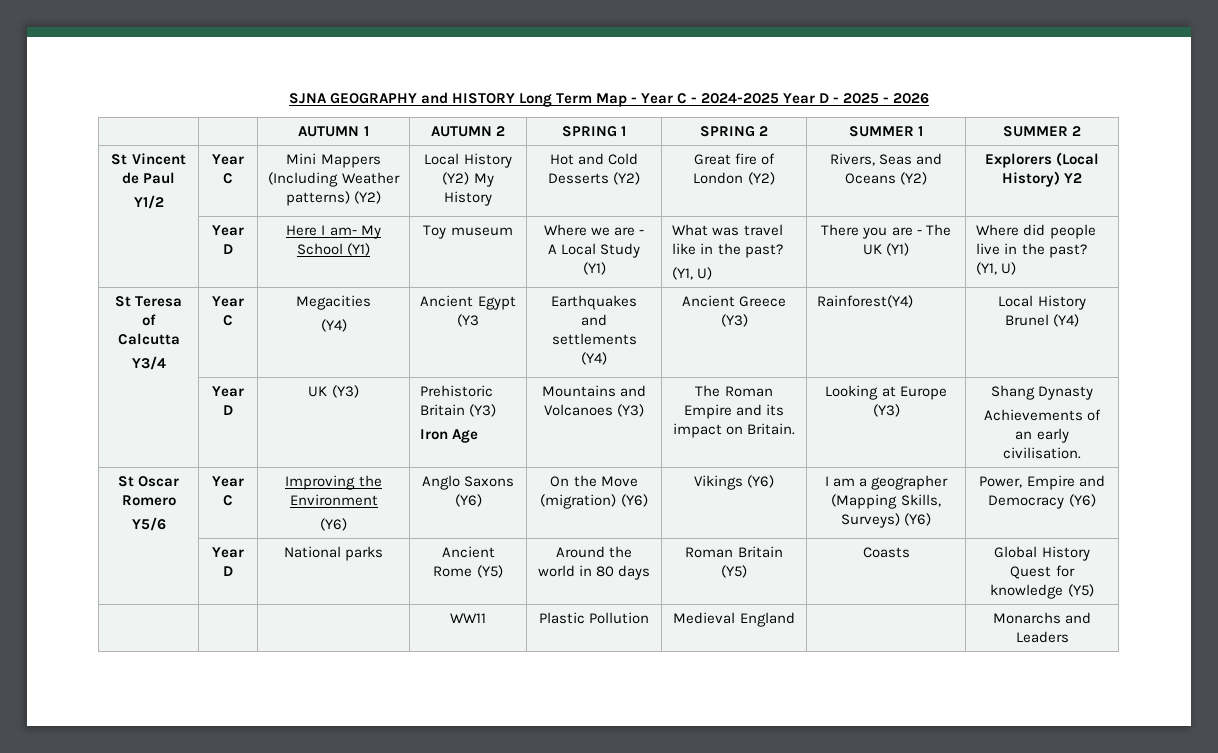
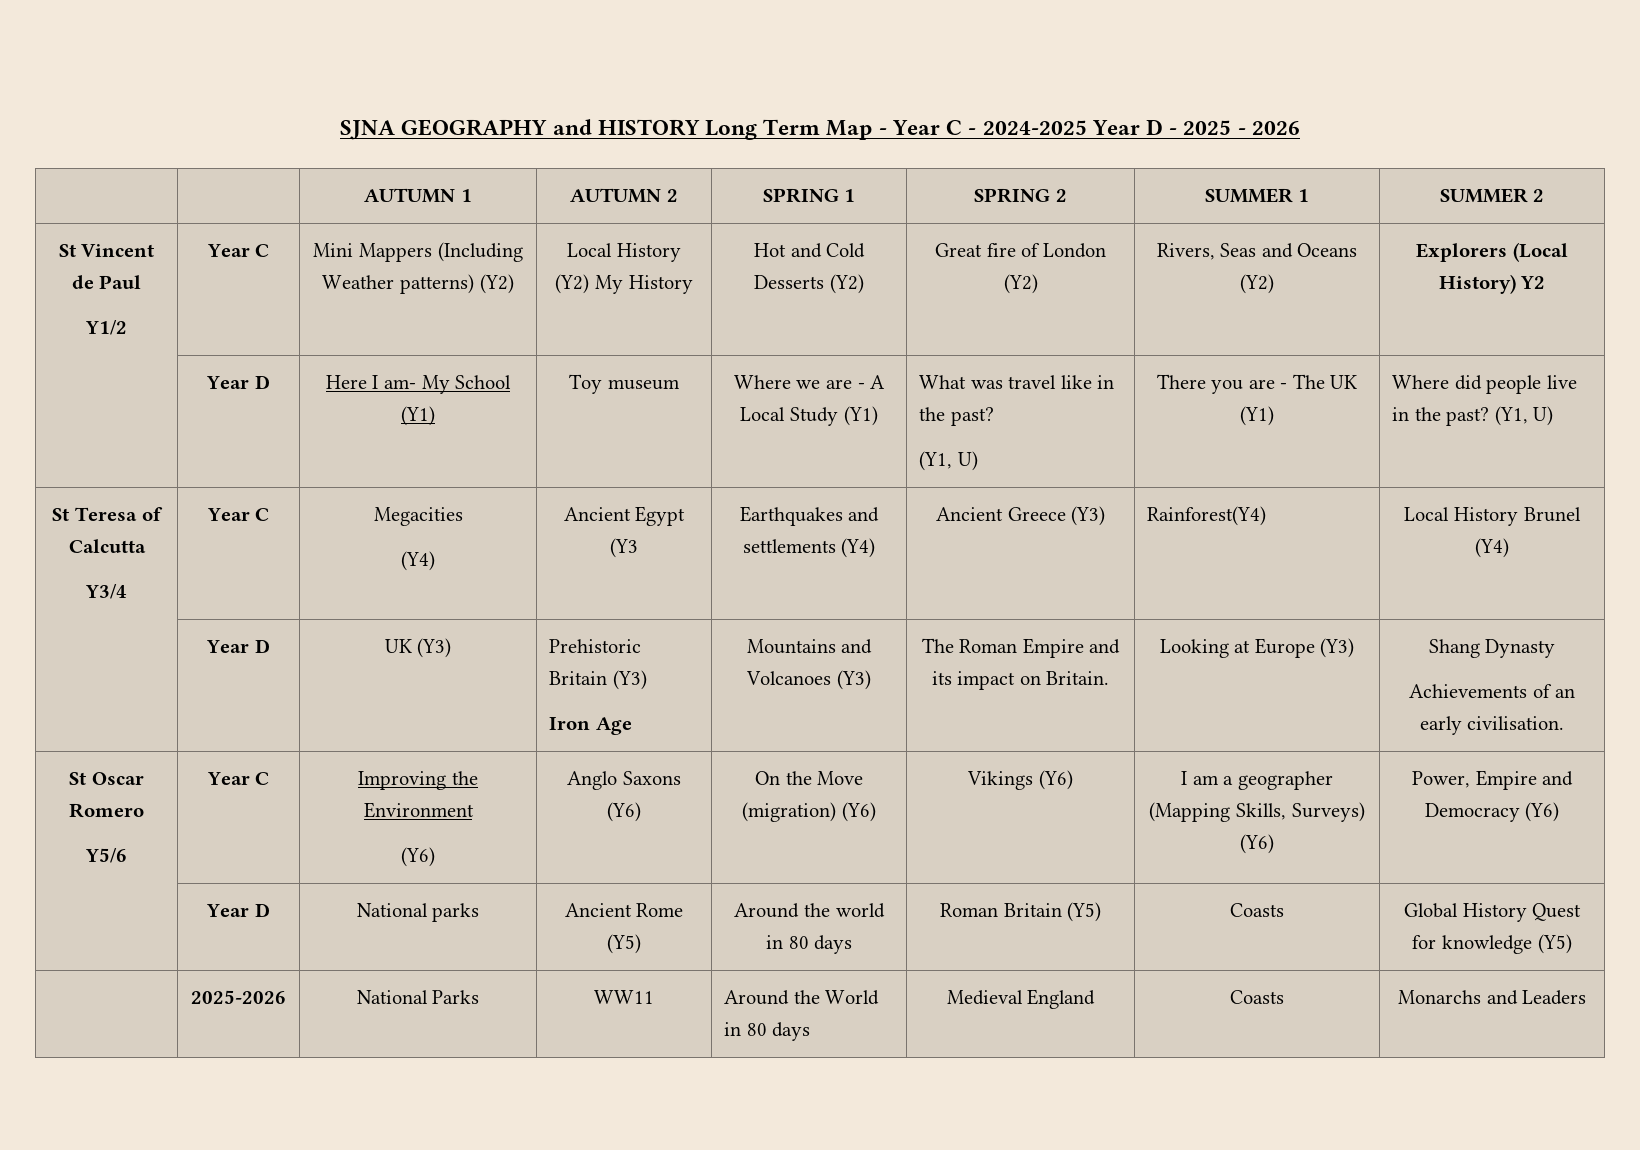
- | | | WW11 | Plastic Pollution | Medieval England | | Monarchs and Leaders
+ | 2025-2026 | National Parks | WW11 | Around the World in 80 days | Medieval England | Coasts | Monarchs and Leaders

